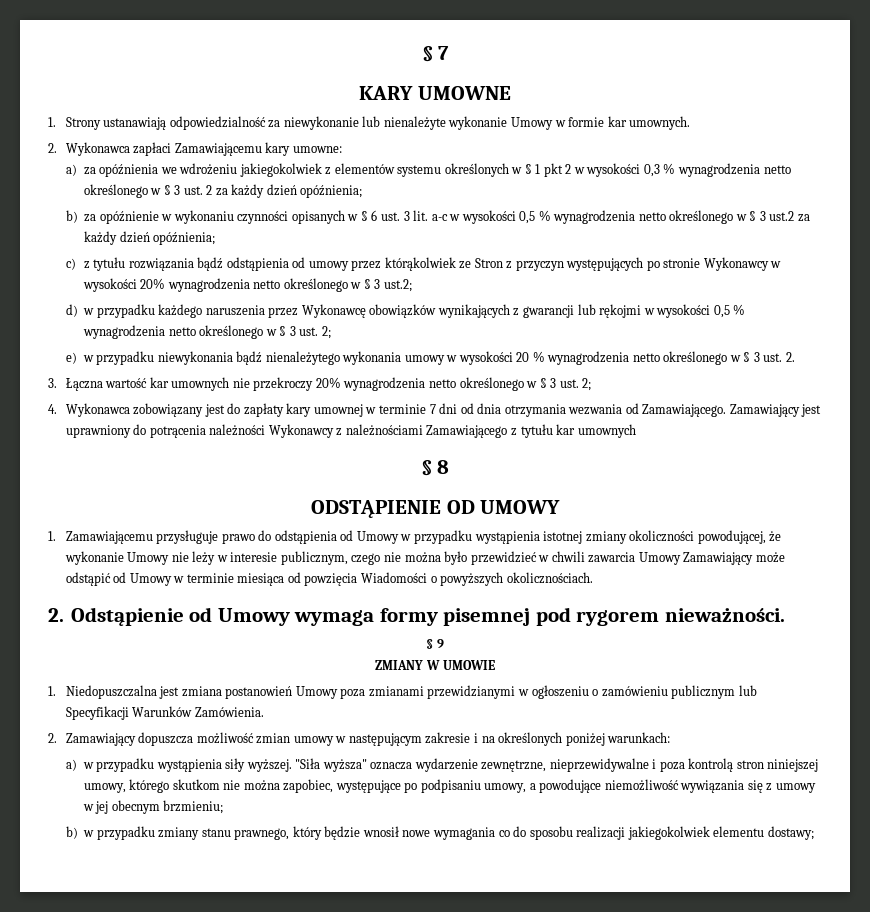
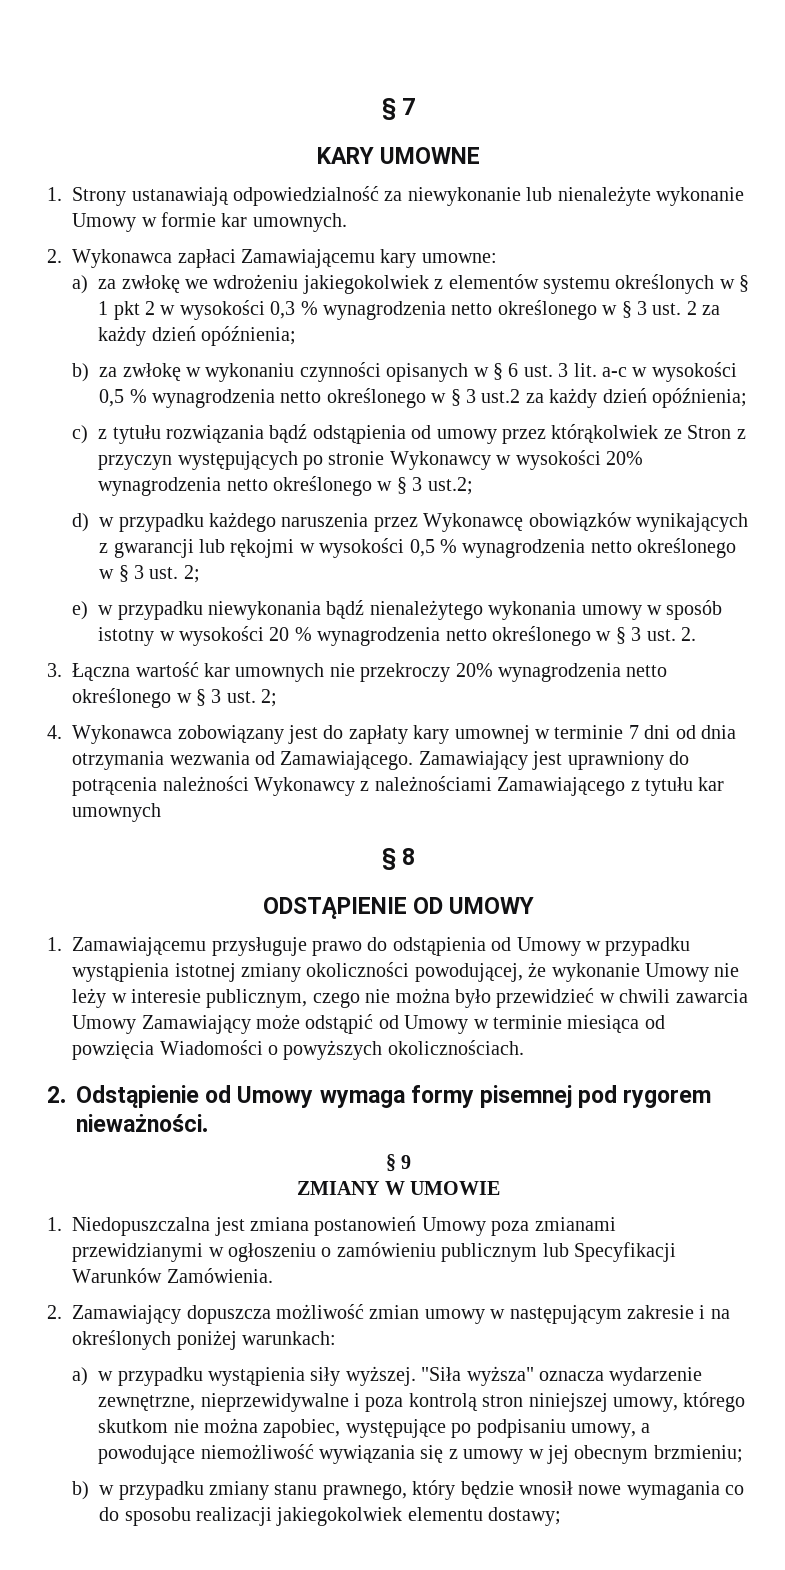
- a) za opóźnienia we wdrożeniu jakiegokolwiek z elementów systemu określonych w § 1 pkt 2 w wysokości 0,3 % wynagrodzenia netto określonego w § 3 ust. 2 za każdy dzień opóźnienia;
+ a) za zwłokę we wdrożeniu jakiegokolwiek z elementów systemu określonych w § 1 pkt 2 w wysokości 0,3 % wynagrodzenia netto określonego w § 3 ust. 2 za każdy dzień opóźnienia;
- b) za opóźnienie w wykonaniu czynności opisanych w § 6 ust. 3 lit. a-c w wysokości 0,5 % wynagrodzenia netto określonego w § 3 ust.2 za każdy dzień opóźnienia;
+ b) za zwłokę w wykonaniu czynności opisanych w § 6 ust. 3 lit. a-c w wysokości 0,5 % wynagrodzenia netto określonego w § 3 ust.2 za każdy dzień opóźnienia;
- e) w przypadku niewykonania bądź nienależytego wykonania umowy w wysokości 20 % wynagrodzenia netto określonego w § 3 ust. 2.
+ e) w przypadku niewykonania bądź nienależytego wykonania umowy w sposób istotny w wysokości 20 % wynagrodzenia netto określonego w § 3 ust. 2.

